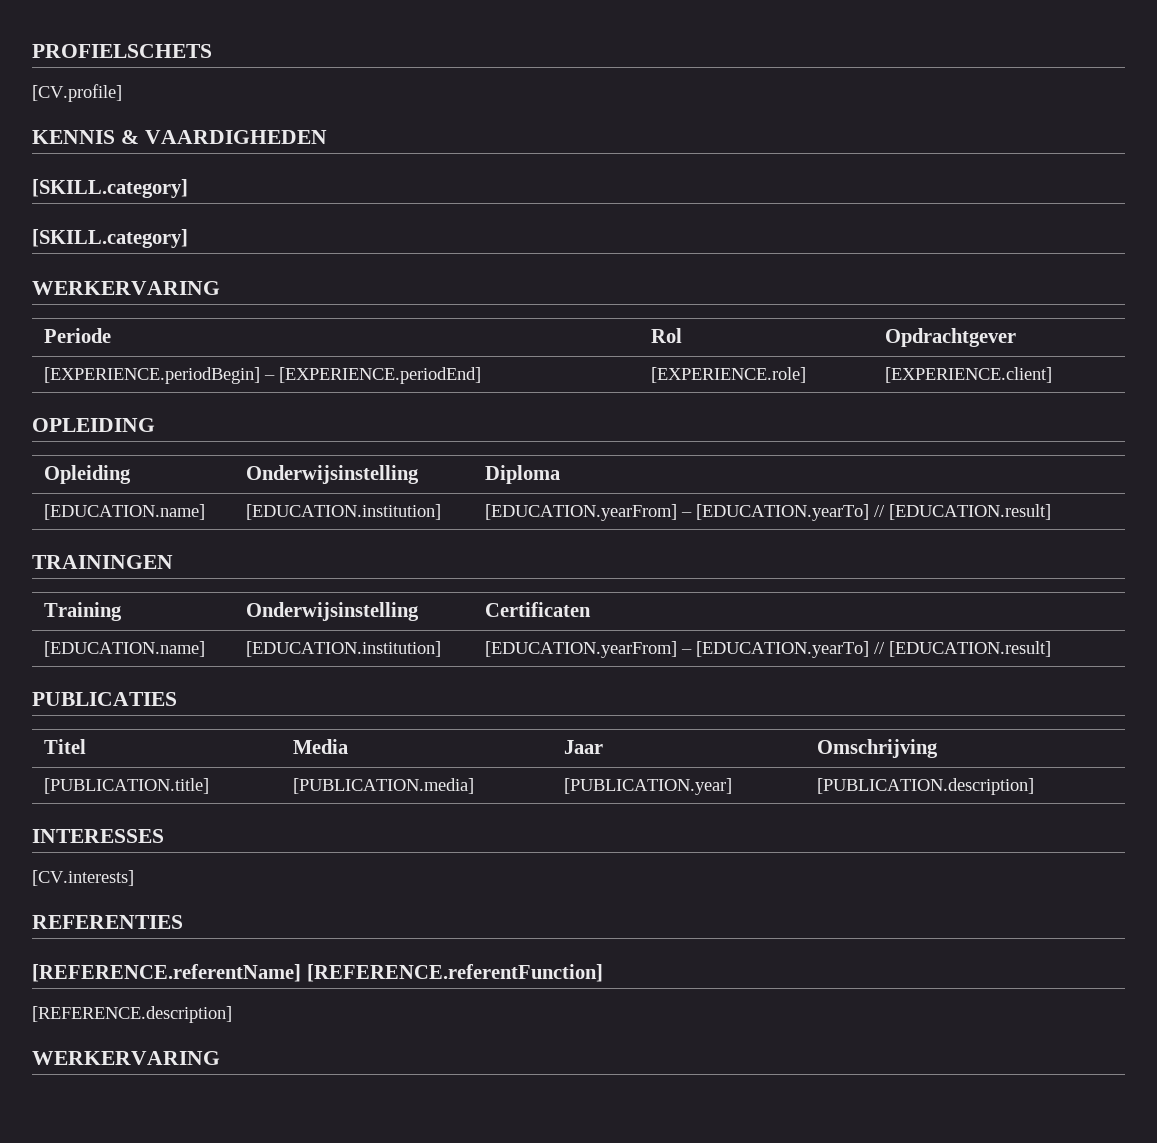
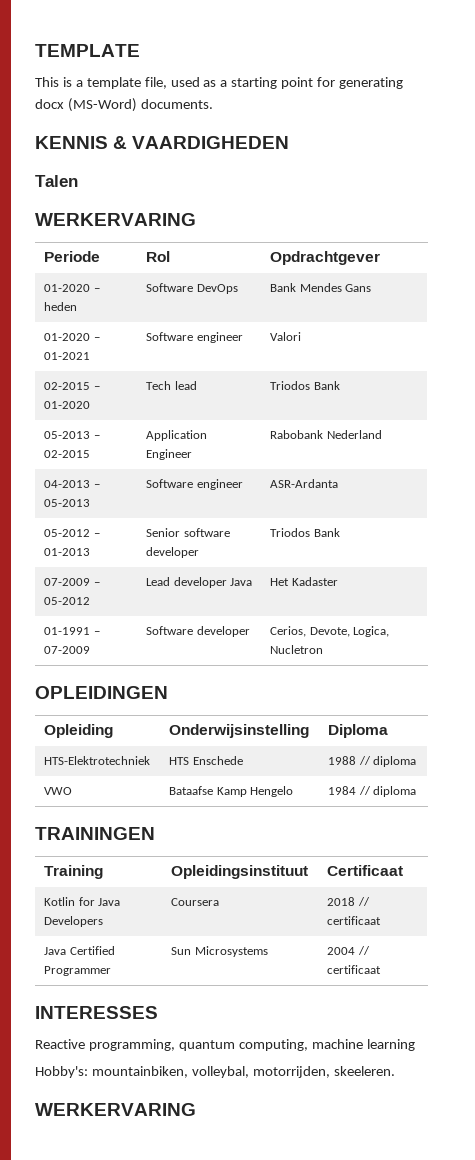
- PROFIELSCHETS
- [CV.profile]
+ TEMPLATE
+ This is a template file, used as a starting point for generating docx (MS-Word) documents.
  KENNIS & VAARDIGHEDEN
- [SKILL.category]
- [SKILL.category]
+ Talen
- [EXPERIENCE.periodBegin] – [EXPERIENCE.periodEnd] | [EXPERIENCE.role] | [EXPERIENCE.client]
- OPLEIDING
+ 01-2020 – heden | Software DevOps | Bank Mendes Gans
+ 01-2020 – 01-2021 | Software engineer | Valori
+ 02-2015 – 01-2020 | Tech lead | Triodos Bank
+ 05-2013 – 02-2015 | Application Engineer | Rabobank Nederland
+ 04-2013 – 05-2013 | Software engineer | ASR-Ardanta
+ 05-2012 – 01-2013 | Senior software developer | Triodos Bank
+ 07-2009 – 05-2012 | Lead developer Java | Het Kadaster
+ 01-1991 – 07-2009 | Software developer | Cerios, Devote, Logica, Nucletron
+ OPLEIDINGEN
  Opleiding | Onderwijsinstelling | Diploma
- [EDUCATION.name] | [EDUCATION.institution] | [EDUCATION.yearFrom] – [EDUCATION.yearTo] // [EDUCATION.result]
+ HTS-Elektrotechniek | HTS Enschede | 1988 // diploma
+ VWO | Bataafse Kamp Hengelo | 1984 // diploma
  TRAININGEN
- Training | Onderwijsinstelling | Certificaten
- [EDUCATION.name] | [EDUCATION.institution] | [EDUCATION.yearFrom] – [EDUCATION.yearTo] // [EDUCATION.result]
- PUBLICATIES
- Titel | Media | Jaar | Omschrijving
- [PUBLICATION.title] | [PUBLICATION.media] | [PUBLICATION.year] | [PUBLICATION.description]
+ Training | Opleidingsinstituut | Certificaat
+ Kotlin for Java Developers | Coursera | 2018 // certificaat
+ Java Certified Programmer | Sun Microsystems | 2004 // certificaat
  INTERESSES
- [CV.interests]
- REFERENTIES
- [REFERENCE.referentName] [REFERENCE.referentFunction]
- [REFERENCE.description]
+ Reactive programming, quantum computing, machine learning
+ Hobby's: mountainbiken, volleybal, motorrijden, skeeleren.

